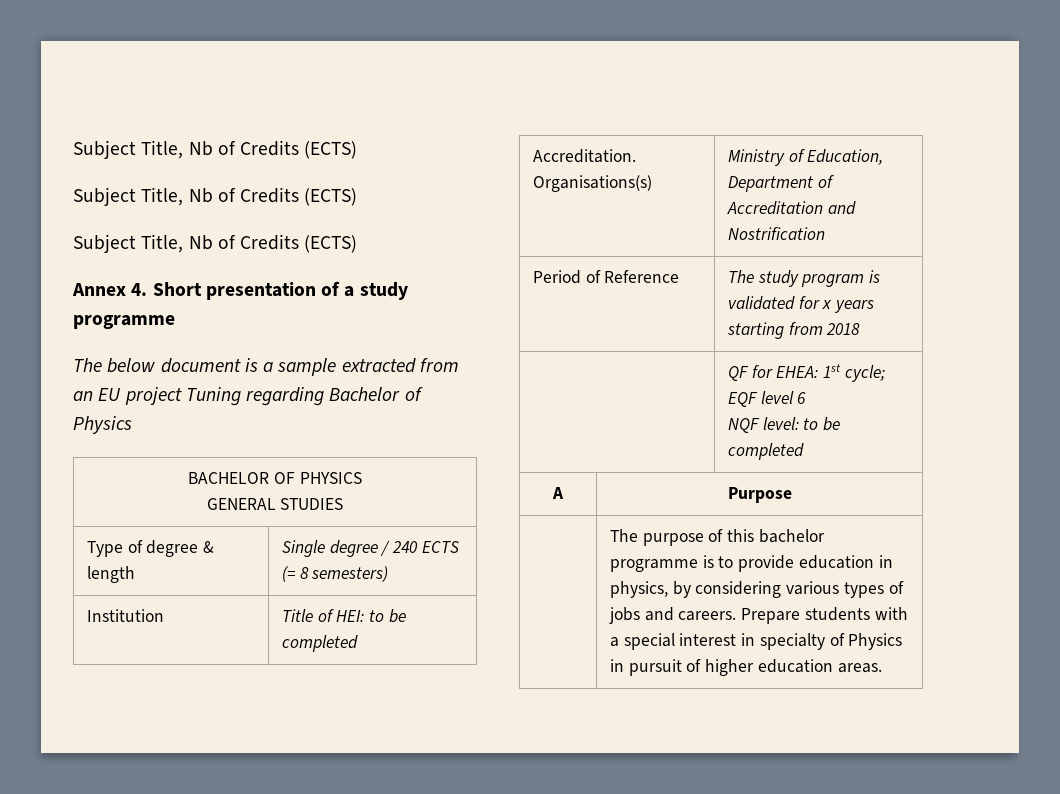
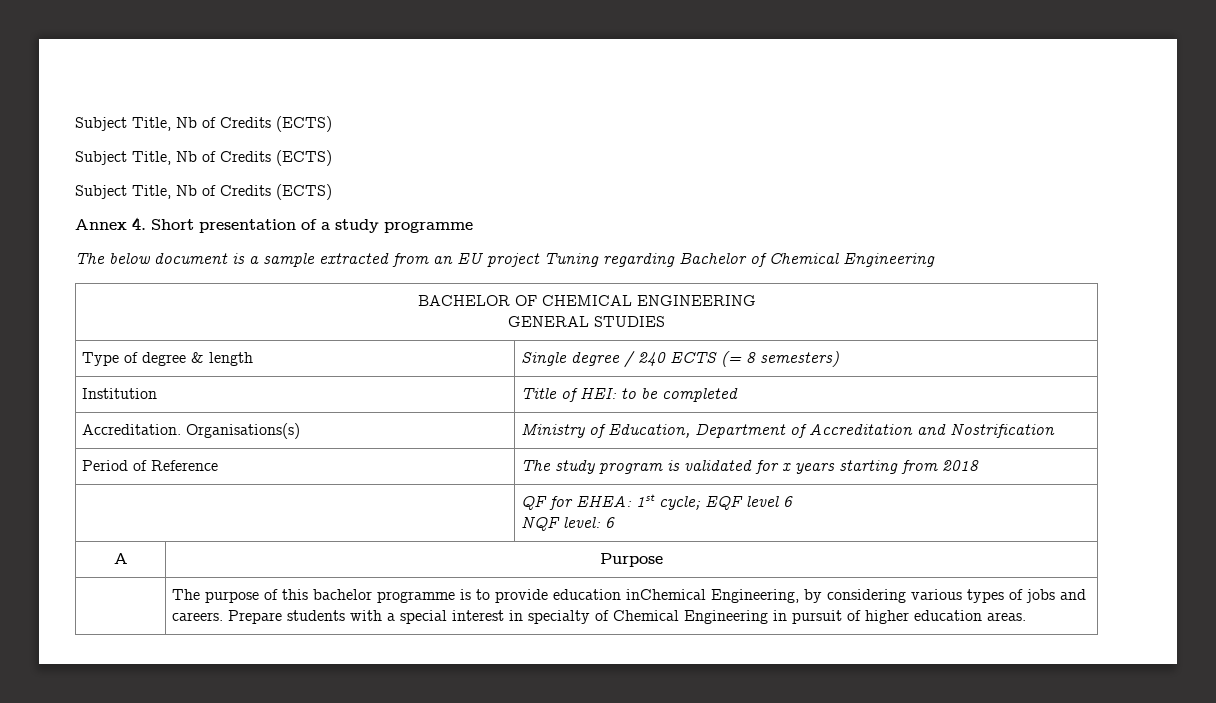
- The below document is a sample extracted from an EU project Tuning regarding Bachelor of Physics
+ The below document is a sample extracted from an EU project Tuning regarding Bachelor of Chemical Engineering
- BACHELOR OF PHYSICS
+ BACHELOR OF CHEMICAL ENGINEERING
  | QF for EHEA: 1st cycle; EQF level 6
- NQF level: to be completed
+ NQF level: 6
- | The purpose of this bachelor programme is to provide education in physics, by considering various types of jobs and careers. Prepare students with a special interest in specialty of Physics in pursuit of higher education areas.
+ | The purpose of this bachelor programme is to provide education inChemical Engineering, by considering various types of jobs and careers. Prepare students with a special interest in specialty of Chemical Engineering in pursuit of higher education areas.

